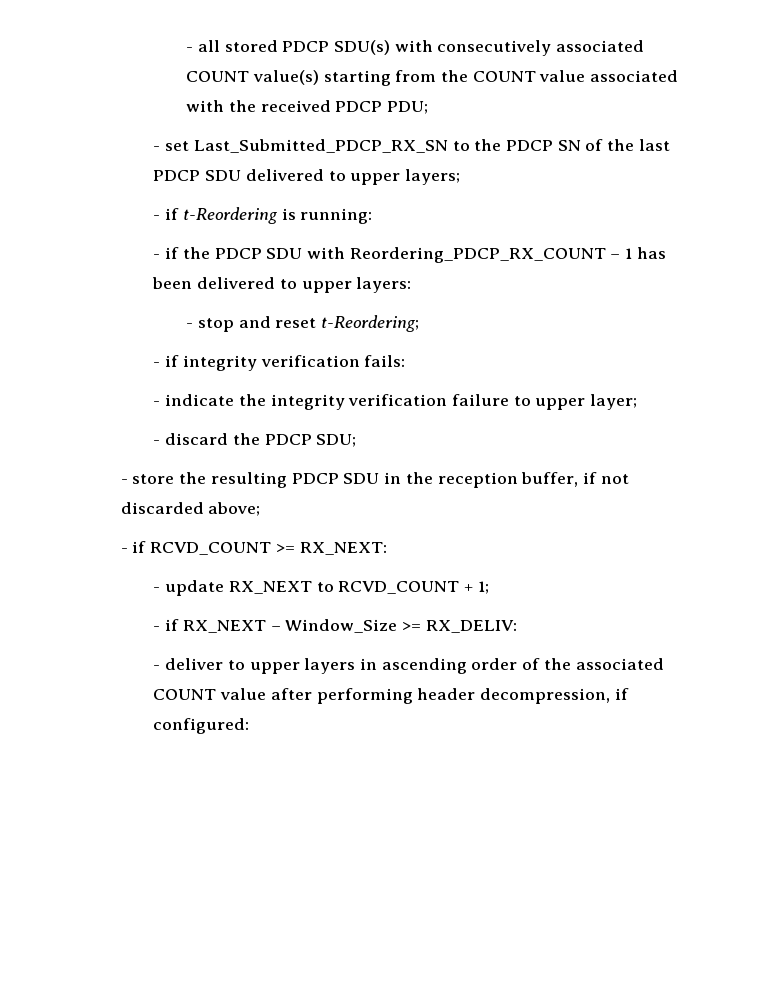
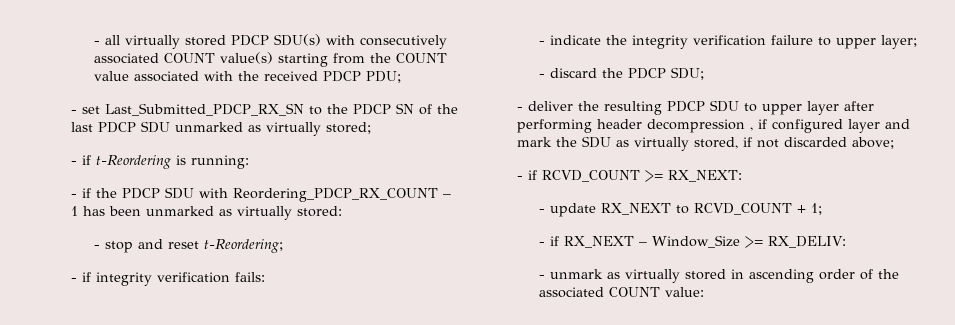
- - all stored PDCP SDU(s) with consecutively associated COUNT value(s) starting from the COUNT value associated with the received PDCP PDU;
+ - all virtually stored PDCP SDU(s) with consecutively associated COUNT value(s) starting from the COUNT value associated with the received PDCP PDU;
- - set Last_Submitted_PDCP_RX_SN to the PDCP SN of the last PDCP SDU delivered to upper layers;
+ - set Last_Submitted_PDCP_RX_SN to the PDCP SN of the last PDCP SDU unmarked as virtually stored;
- - if the PDCP SDU with Reordering_PDCP_RX_COUNT – 1 has been delivered to upper layers:
+ - if the PDCP SDU with Reordering_PDCP_RX_COUNT – 1 has been unmarked as virtually stored:
- - store the resulting PDCP SDU in the reception buffer, if not discarded above;
+ - deliver the resulting PDCP SDU to upper layer after performing header decompression , if configured layer and mark the SDU as virtually stored, if not discarded above;
- - deliver to upper layers in ascending order of the associated COUNT value after performing header decompression, if configured:
+ - unmark as virtually stored in ascending order of the associated COUNT value:

